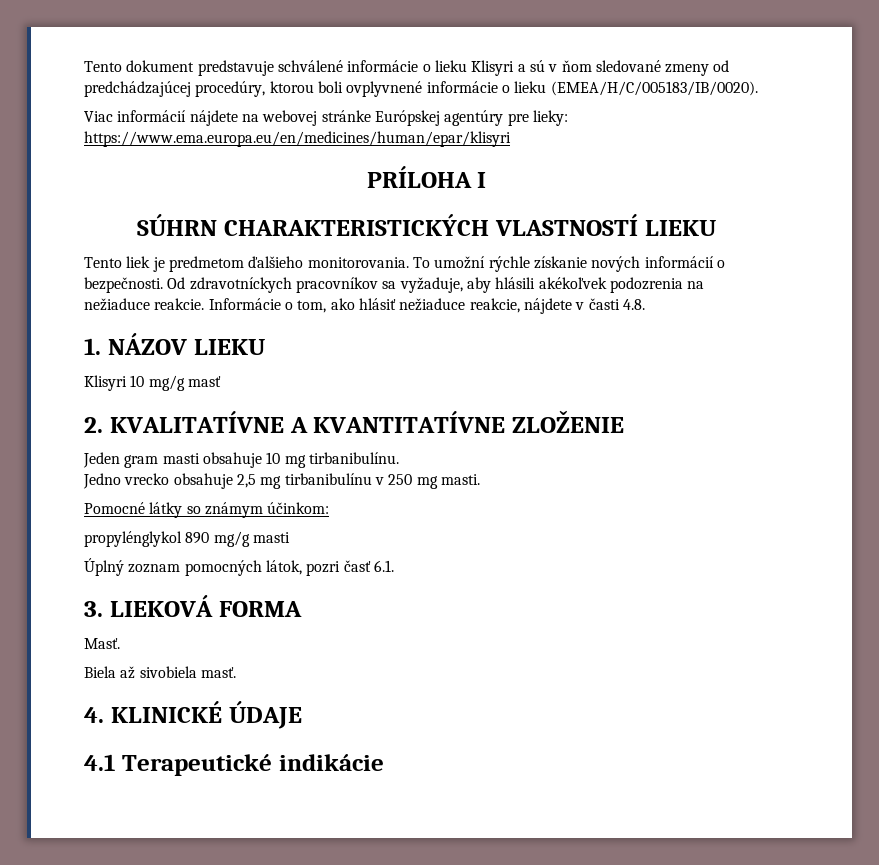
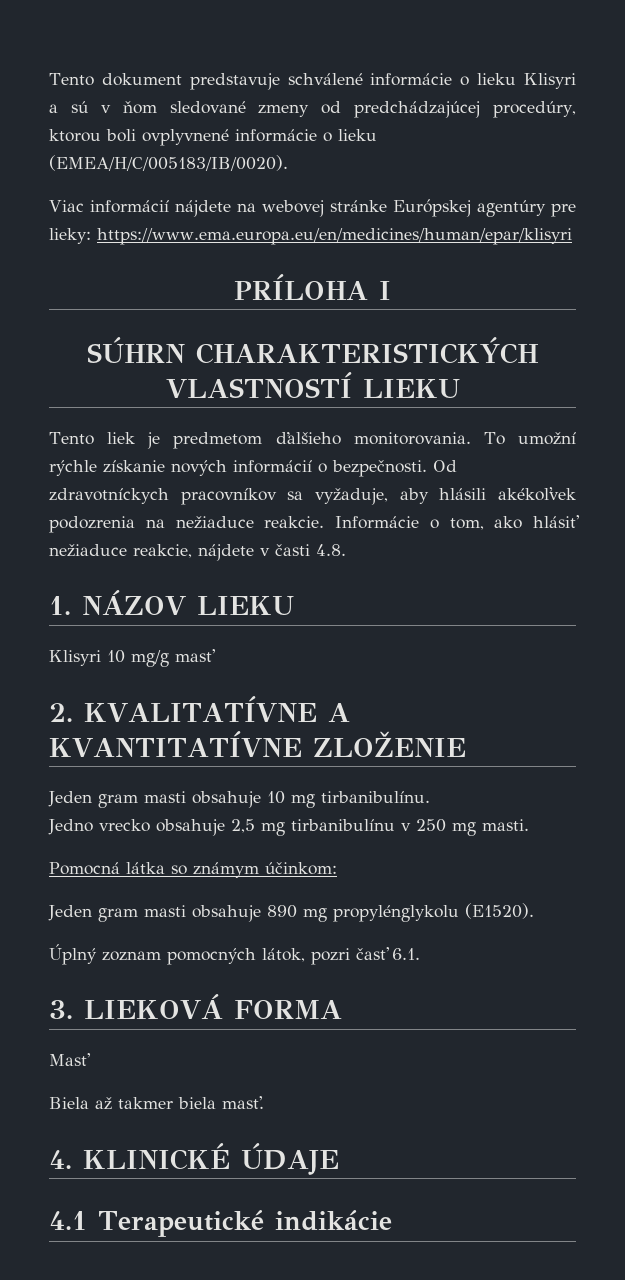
- Pomocné látky so známym účinkom:
+ Pomocná látka so známym účinkom:
- propylénglykol 890 mg/g masti
+ Jeden gram masti obsahuje 890 mg propylénglykolu (E1520).
- Masť.
+ Masť
- Biela až sivobiela masť.
+ Biela až takmer biela masť.

